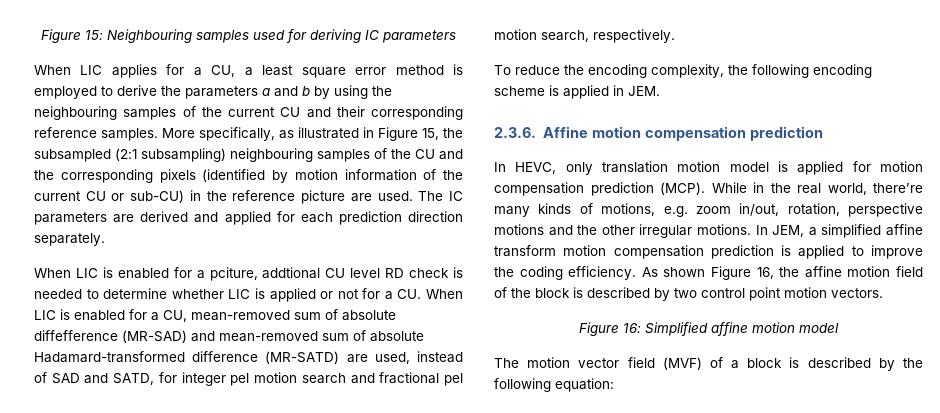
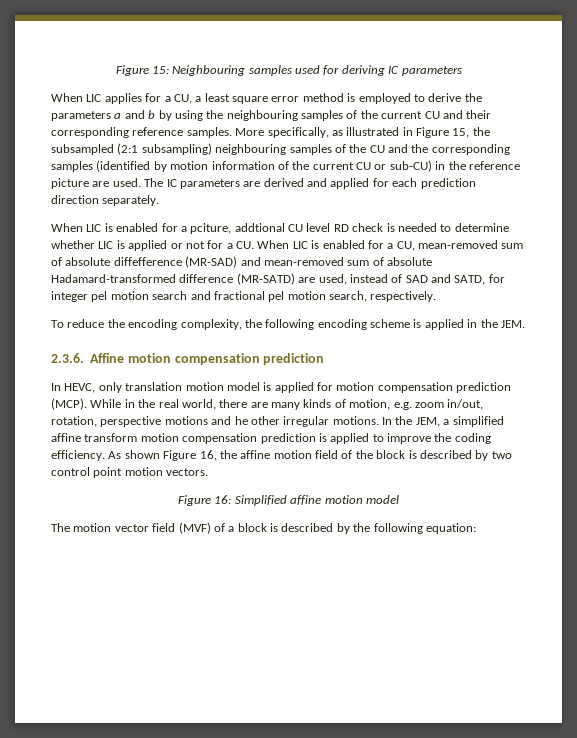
- More specifically, as illustrated in Figure 15, the subsampled (2:1 subsampling) neighbouring samples of the CU and the corresponding pixels (identified by motion information of the current CU or sub-CU) in the reference picture are used.
+ More specifically, as illustrated in Figure 15, the subsampled (2:1 subsampling) neighbouring samples of the CU and the corresponding samples (identified by motion information of the current CU or sub-CU) in the reference picture are used.
- To reduce the encoding complexity, the following encoding scheme is applied in JEM.
+ To reduce the encoding complexity, the following encoding scheme is applied in the JEM.
- While in the real world, there’re many kinds of motions, e.g. zoom in/out, rotation, perspective motions and the other irregular motions.
+ While in the real world, there are many kinds of motion, e.g. zoom in/out, rotation, perspective motions and he other irregular motions.
- In JEM, a simplified affine transform motion compensation prediction is applied to improve the coding efficiency.
+ In the JEM, a simplified affine transform motion compensation prediction is applied to improve the coding efficiency.

